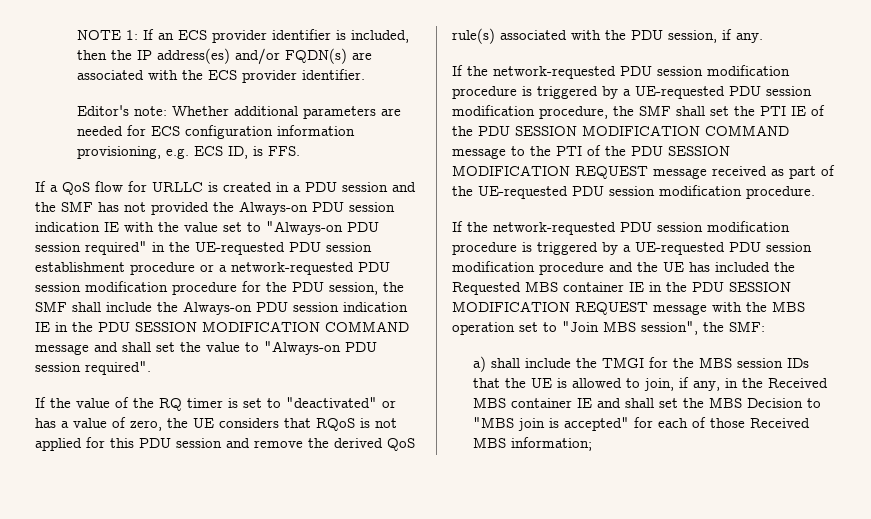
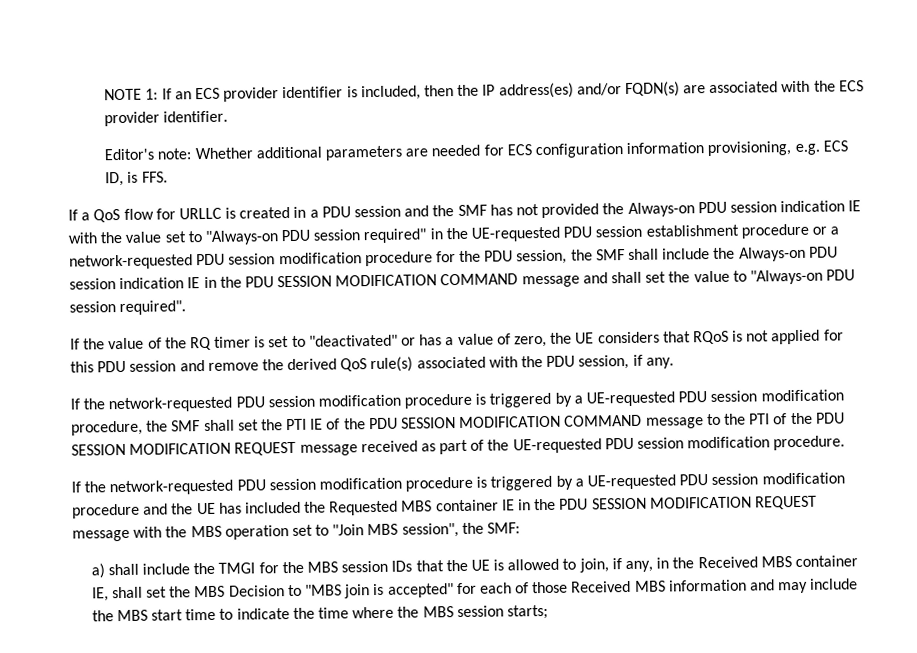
- a) shall include the TMGI for the MBS session IDs that the UE is allowed to join, if any, in the Received MBS container IE and shall set the MBS Decision to "MBS join is accepted" for each of those Received MBS information;
+ a) shall include the TMGI for the MBS session IDs that the UE is allowed to join, if any, in the Received MBS container IE, shall set the MBS Decision to "MBS join is accepted" for each of those Received MBS information and may include the MBS start time to indicate the time where the MBS session starts;

